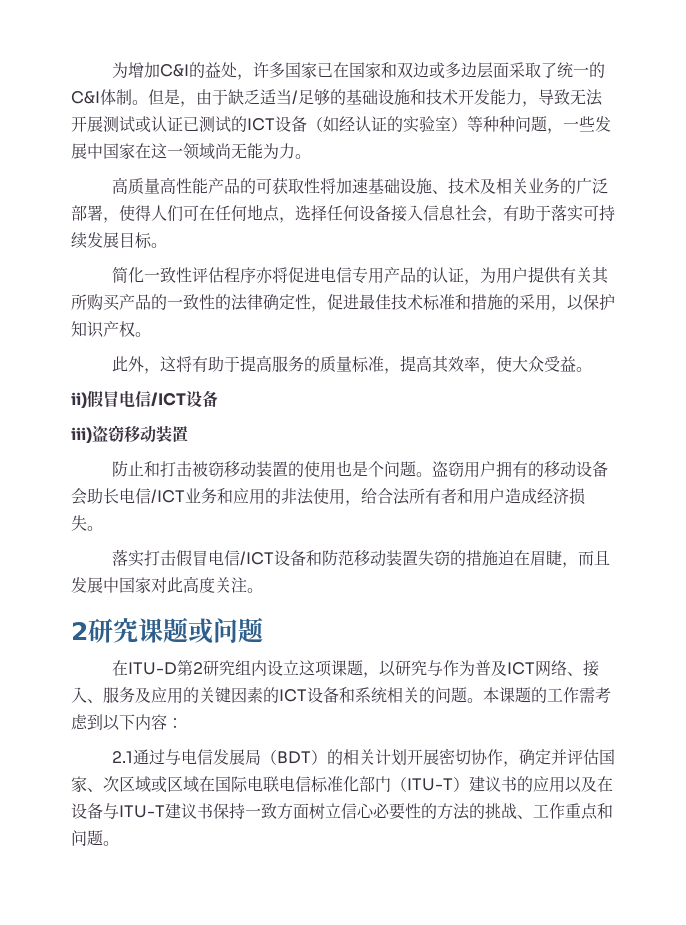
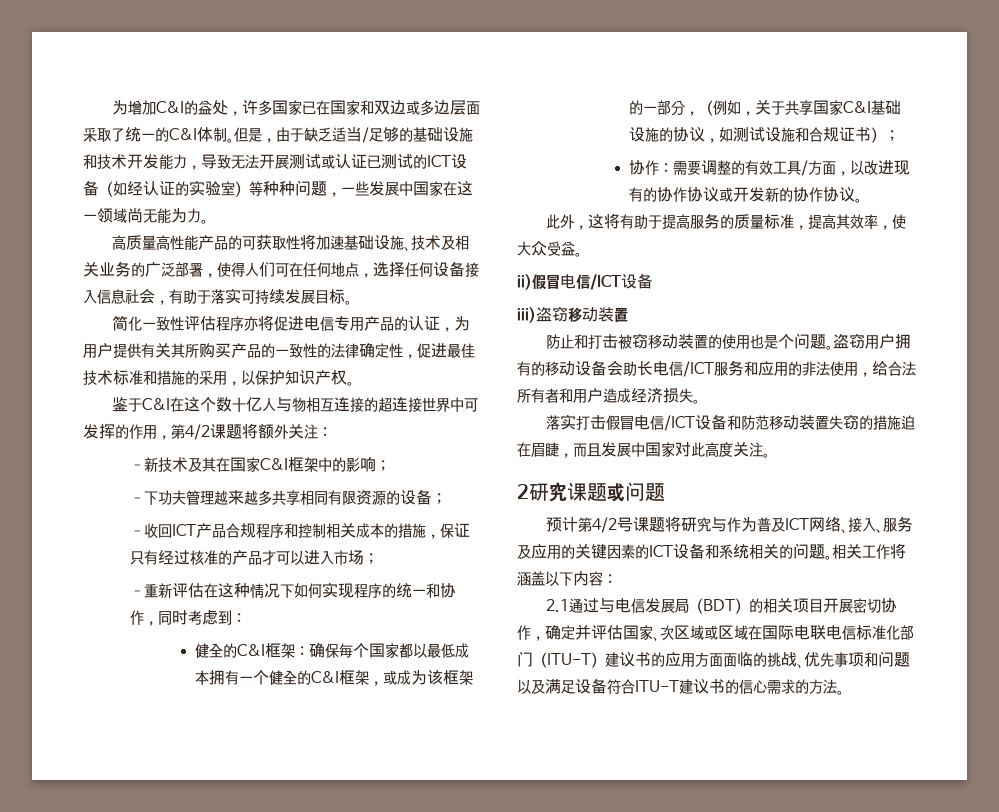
+ 鉴于C&I在这个数十亿人与物相互连接的超连接世界中可发挥的作用，第4/2课题将额外关注：
+ –新技术及其在国家C&I框架中的影响；
+ –下功夫管理越来越多共享相同有限资源的设备；
+ –收回ICT产品合规程序和控制相关成本的措施，保证只有经过核准的产品才可以进入市场；
+ –重新评估在这种情况下如何实现程序的统一和协作，同时考虑到：
+ 健全的C&I框架：确保每个国家都以最低成本拥有一个健全的C&I框架，或成为该框架的一部分，（例如，关于共享国家C&I基础设施的协议，如测试设施和合规证书）；
+ 协作：需要调整的有效工具/方面，以改进现有的协作协议或开发新的协作协议。
- 盗窃用户拥有的移动设备会助长电信/ICT业务和应用的非法使用，给合法所有者和用户造成经济损失。
+ 盗窃用户拥有的移动设备会助长电信/ICT服务和应用的非法使用，给合法所有者和用户造成经济损失。
- 在ITU-D第2研究组内设立这项课题，以研究与作为普及ICT网络、接入、服务及应用的关键因素的ICT设备和系统相关的问题。
+ 预计第4/2号课题将研究与作为普及ICT网络、接入、服务及应用的关键因素的ICT设备和系统相关的问题。
- 本课题的工作需考虑到以下内容：
+ 相关工作将涵盖以下内容：
- 2.1通过与电信发展局（BDT）的相关计划开展密切协作，确定并评估国家、次区域或区域在国际电联电信标准化部门（ITU-T）建议书的应用以及在设备与ITU-T建议书保持一致方面树立信心必要性的方法的挑战、工作重点和问题。
+ 2.1通过与电信发展局（BDT）的相关项目开展密切协作，确定并评估国家、次区域或区域在国际电联电信标准化部门（ITU-T）建议书的应用方面面临的挑战、优先事项和问题以及满足设备符合ITU-T建议书的信心需求的方法。

